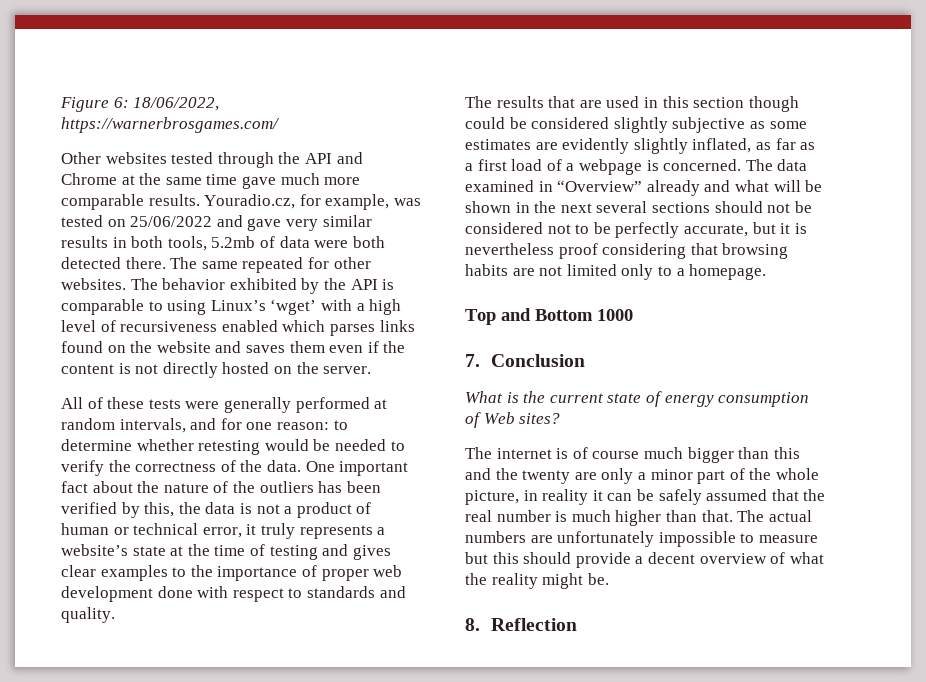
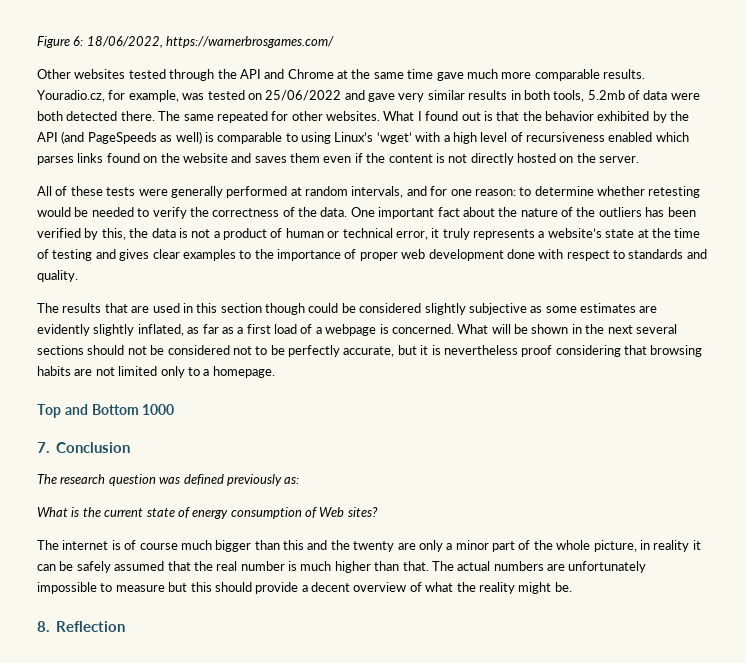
- The behavior exhibited by the API is comparable to using Linux’s ‘wget’ with a high level of recursiveness enabled which parses links found on the website and saves them even if the content is not directly hosted on the server.
+ What I found out is that the behavior exhibited by the API (and PageSpeeds as well) is comparable to using Linux’s ‘wget’ with a high level of recursiveness enabled which parses links found on the website and saves them even if the content is not directly hosted on the server.
- The data examined in “Overview” already and what will be shown in the next several sections should not be considered not to be perfectly accurate, but it is nevertheless proof considering that browsing habits are not limited only to a homepage.
+ What will be shown in the next several sections should not be considered not to be perfectly accurate, but it is nevertheless proof considering that browsing habits are not limited only to a homepage.
+ The research question was defined previously as:

